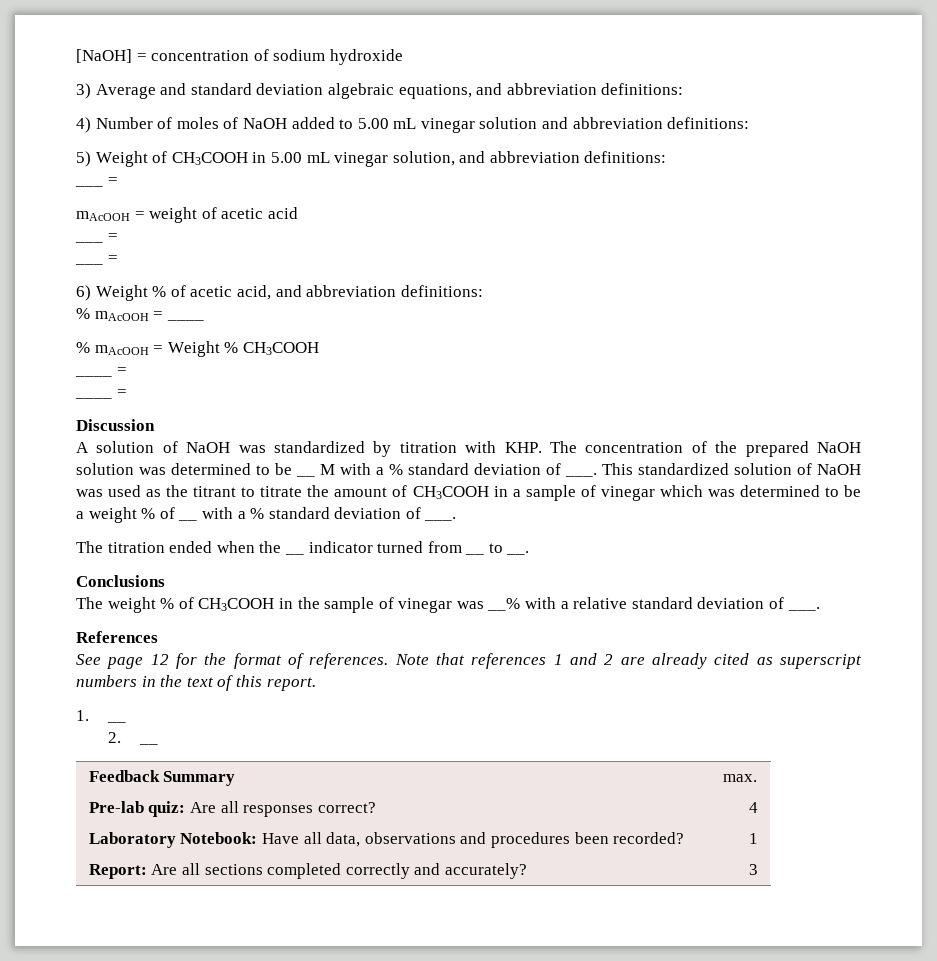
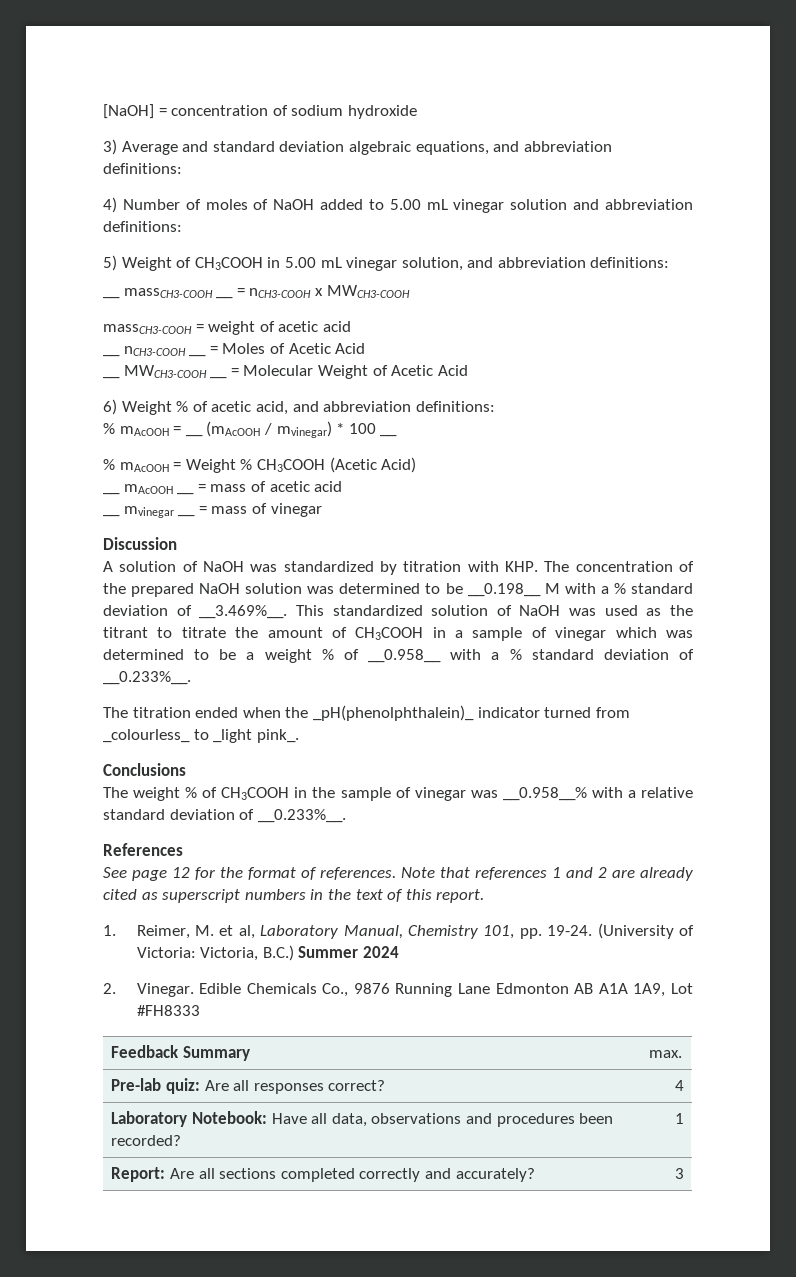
  5) Weight of CH3COOH in 5.00 mL vinegar solution, and abbreviation definitions:
- ___ =
- mAcOOH = weight of acetic acid
- ___ =
- ___ =
+ __ massCH3-COOH __ = nCH3-COOH x MWCH3-COOH
+ massCH3-COOH = weight of acetic acid
+ __ nCH3-COOH __ = Moles of Acetic Acid
+ __ MWCH3-COOH __ = Molecular Weight of Acetic Acid
- % mAcOOH = ____
+ % mAcOOH = __ (mAcOOH / mvinegar) * 100 __
- % mAcOOH = Weight % CH3COOH
- ____ =
- ____ =
+ % mAcOOH = Weight % CH3COOH (Acetic Acid)
+ __ mAcOOH __ = mass of acetic acid
+ __ mvinegar __ = mass of vinegar
- A solution of NaOH was standardized by titration with KHP. The concentration of the prepared NaOH solution was determined to be __ M with a % standard deviation of ___. This standardized solution of NaOH was used as the titrant to titrate the amount of CH3COOH in a sample of vinegar which was determined to be a weight % of __ with a % standard deviation of ___.
+ A solution of NaOH was standardized by titration with KHP. The concentration of the prepared NaOH solution was determined to be __0.198__ M with a % standard deviation of __3.469%__. This standardized solution of NaOH was used as the titrant to titrate the amount of CH3COOH in a sample of vinegar which was determined to be a weight % of __0.958__ with a % standard deviation of __0.233%__.
- The titration ended when the __ indicator turned from __ to __.
+ The titration ended when the _pH(phenolphthalein)_ indicator turned from _colourless_ to _light pink_.
- The weight % of CH3COOH in the sample of vinegar was __% with a relative standard deviation of ___.
+ The weight % of CH3COOH in the sample of vinegar was __0.958__% with a relative standard deviation of __0.233%__.
- 1. __
- 2. __
+ 1. Reimer, M. et al, Laboratory Manual, Chemistry 101, pp. 19-24. (University of Victoria: Victoria, B.C.) Summer 2024
+ 2. Vinegar. Edible Chemicals Co., 9876 Running Lane Edmonton AB A1A 1A9, Lot #FH8333

